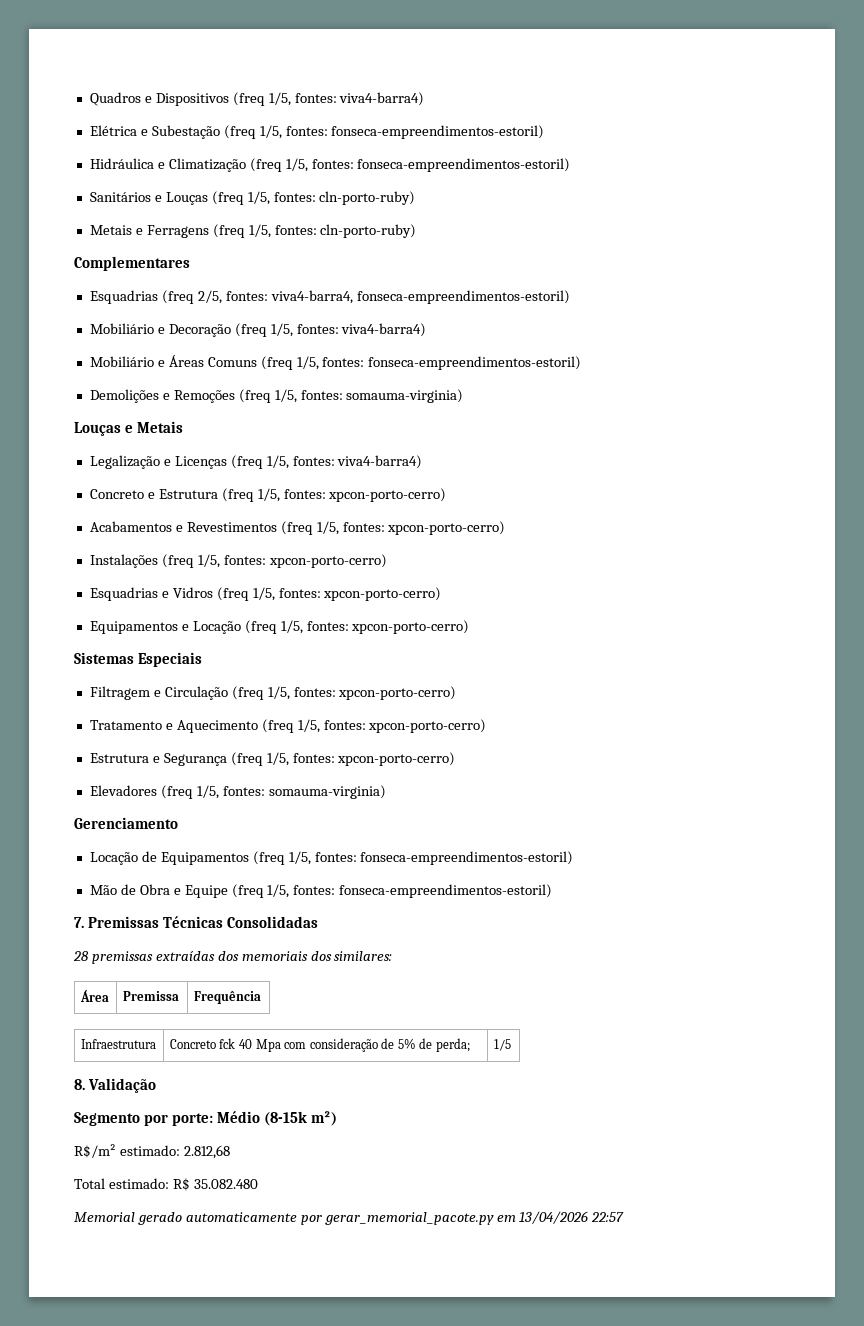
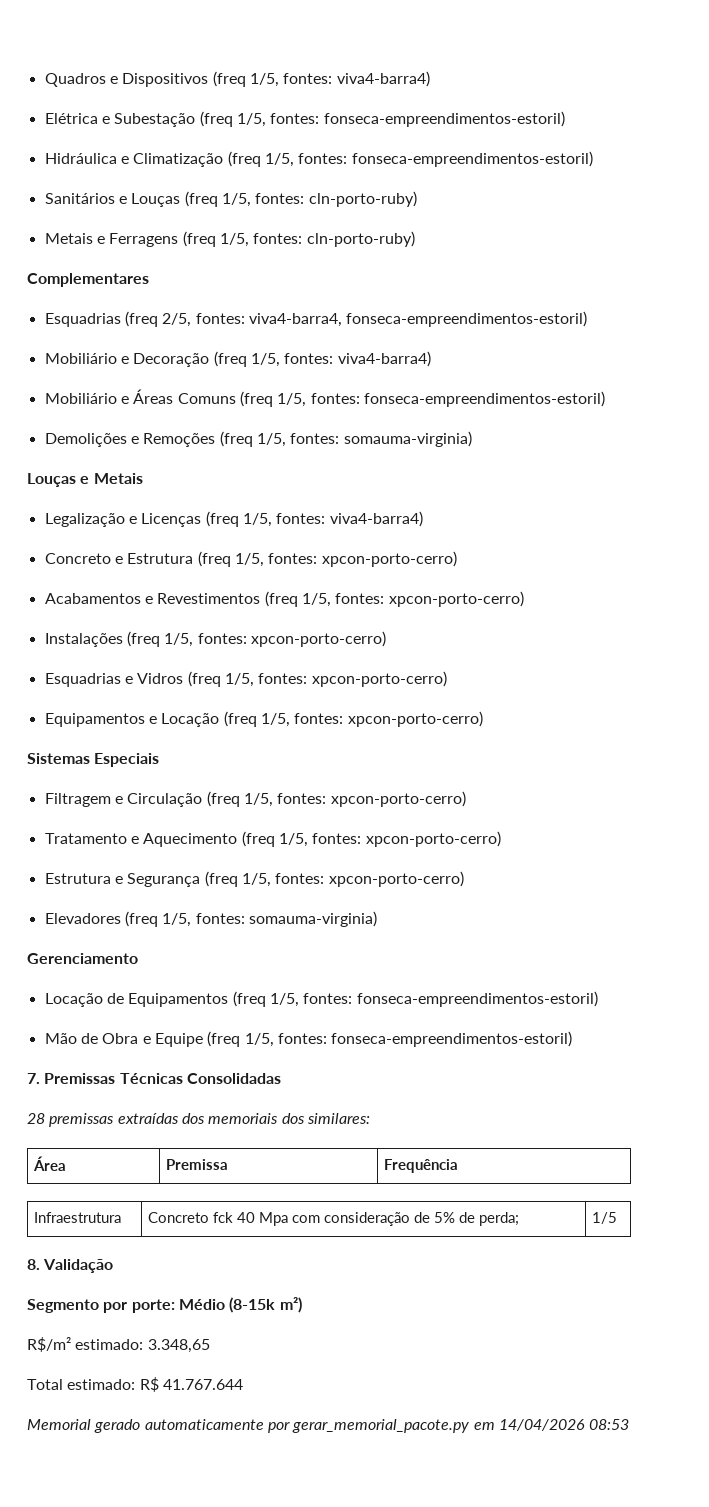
- R$/m² estimado: 2.812,68
+ R$/m² estimado: 3.348,65
- Total estimado: R$ 35.082.480
+ Total estimado: R$ 41.767.644
- Memorial gerado automaticamente por gerar_memorial_pacote.py em 13/04/2026 22:57
+ Memorial gerado automaticamente por gerar_memorial_pacote.py em 14/04/2026 08:53

